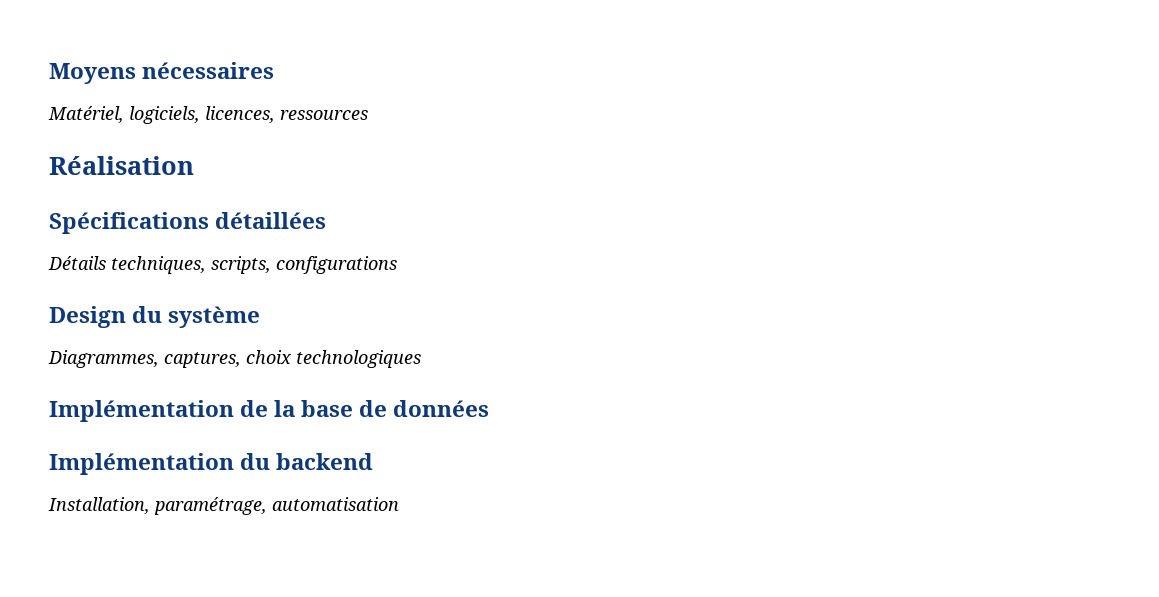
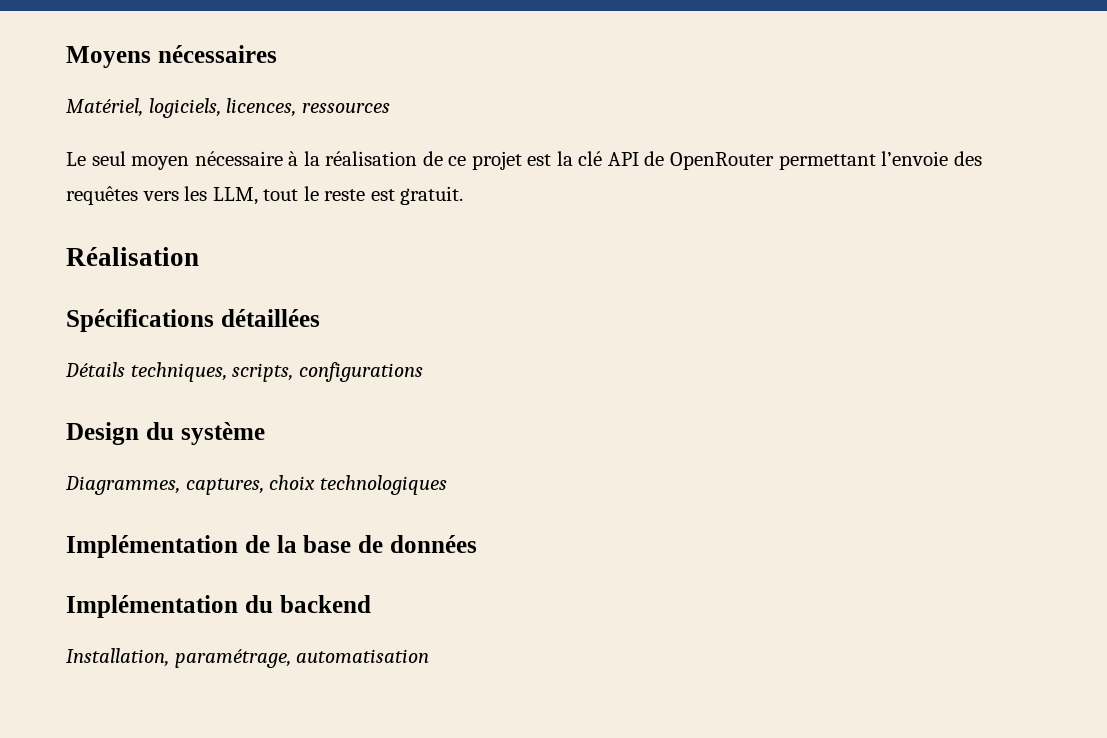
+ Le seul moyen nécessaire à la réalisation de ce projet est la clé API de OpenRouter permettant l’envoie des requêtes vers les LLM, tout le reste est gratuit.

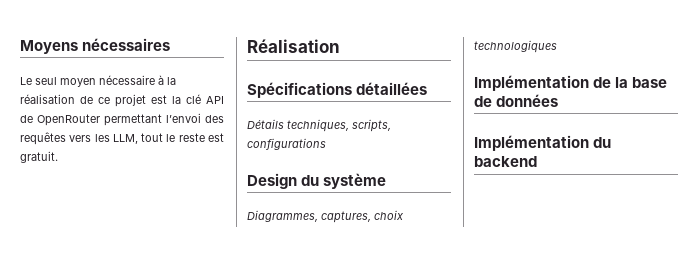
- Matériel, logiciels, licences, ressources
- Le seul moyen nécessaire à la réalisation de ce projet est la clé API de OpenRouter permettant l’envoie des requêtes vers les LLM, tout le reste est gratuit.
+ Le seul moyen nécessaire à la réalisation de ce projet est la clé API de OpenRouter permettant l’envoi des requêtes vers les LLM, tout le reste est gratuit.
- Installation, paramétrage, automatisation

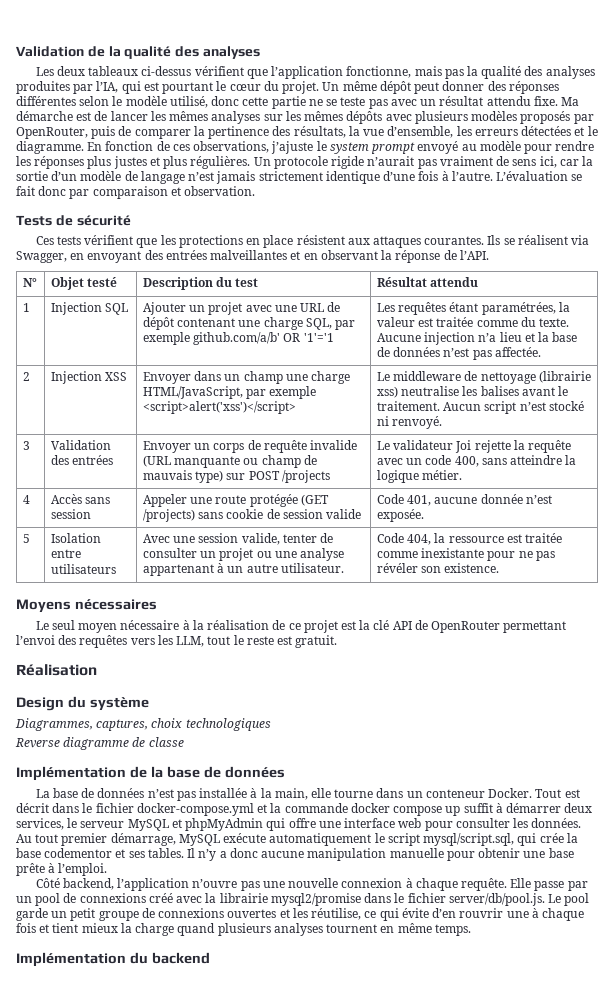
+ Validation de la qualité des analyses
+ Les deux tableaux ci-dessus vérifient que l’application fonctionne, mais pas la qualité des analyses produites par l’IA, qui est pourtant le cœur du projet. Un même dépôt peut donner des réponses différentes selon le modèle utilisé, donc cette partie ne se teste pas avec un résultat attendu fixe. Ma démarche est de lancer les mêmes analyses sur les mêmes dépôts avec plusieurs modèles proposés par OpenRouter, puis de comparer la pertinence des résultats, la vue d’ensemble, les erreurs détectées et le diagramme. En fonction de ces observations, j’ajuste le system prompt envoyé au modèle pour rendre les réponses plus justes et plus régulières. Un protocole rigide n’aurait pas vraiment de sens ici, car la sortie d’un modèle de langage n’est jamais strictement identique d’une fois à l’autre. L’évaluation se fait donc par comparaison et observation.
+ Tests de sécurité
+ Ces tests vérifient que les protections en place résistent aux attaques courantes. Ils se réalisent via Swagger, en envoyant des entrées malveillantes et en observant la réponse de l’API.
+ N° | Objet testé | Description du test | Résultat attendu
+ 1 | Injection SQL | Ajouter un projet avec une URL de dépôt contenant une charge SQL, par exemple github.com/a/b' OR '1'='1 | Les requêtes étant paramétrées, la valeur est traitée comme du texte. Aucune injection n’a lieu et la base de données n’est pas affectée.
+ 2 | Injection XSS | Envoyer dans un champ une charge HTML/JavaScript, par exemple <script>alert('xss')</script> | Le middleware de nettoyage (librairie xss) neutralise les balises avant le traitement. Aucun script n’est stocké ni renvoyé.
+ 3 | Validation des entrées | Envoyer un corps de requête invalide (URL manquante ou champ de mauvais type) sur POST /projects | Le validateur Joi rejette la requête avec un code 400, sans atteindre la logique métier.
+ 4 | Accès sans session | Appeler une route protégée (GET /projects) sans cookie de session valide | Code 401, aucune donnée n’est exposée.
+ 5 | Isolation entre utilisateurs | Avec une session valide, tenter de consulter un projet ou une analyse appartenant à un autre utilisateur. | Code 404, la ressource est traitée comme inexistante pour ne pas révéler son existence.
- Spécifications détaillées
- Détails techniques, scripts, configurations
+ Reverse diagramme de classe
+ La base de données n’est pas installée à la main, elle tourne dans un conteneur Docker. Tout est décrit dans le fichier docker-compose.yml et la commande docker compose up suffit à démarrer deux services, le serveur MySQL et phpMyAdmin qui offre une interface web pour consulter les données. Au tout premier démarrage, MySQL exécute automatiquement le script mysql/script.sql, qui crée la base codementor et ses tables. Il n’y a donc aucune manipulation manuelle pour obtenir une base prête à l’emploi.
+ Côté backend, l’application n’ouvre pas une nouvelle connexion à chaque requête. Elle passe par un pool de connexions créé avec la librairie mysql2/promise dans le fichier server/db/pool.js. Le pool garde un petit groupe de connexions ouvertes et les réutilise, ce qui évite d’en rouvrir une à chaque fois et tient mieux la charge quand plusieurs analyses tournent en même temps.

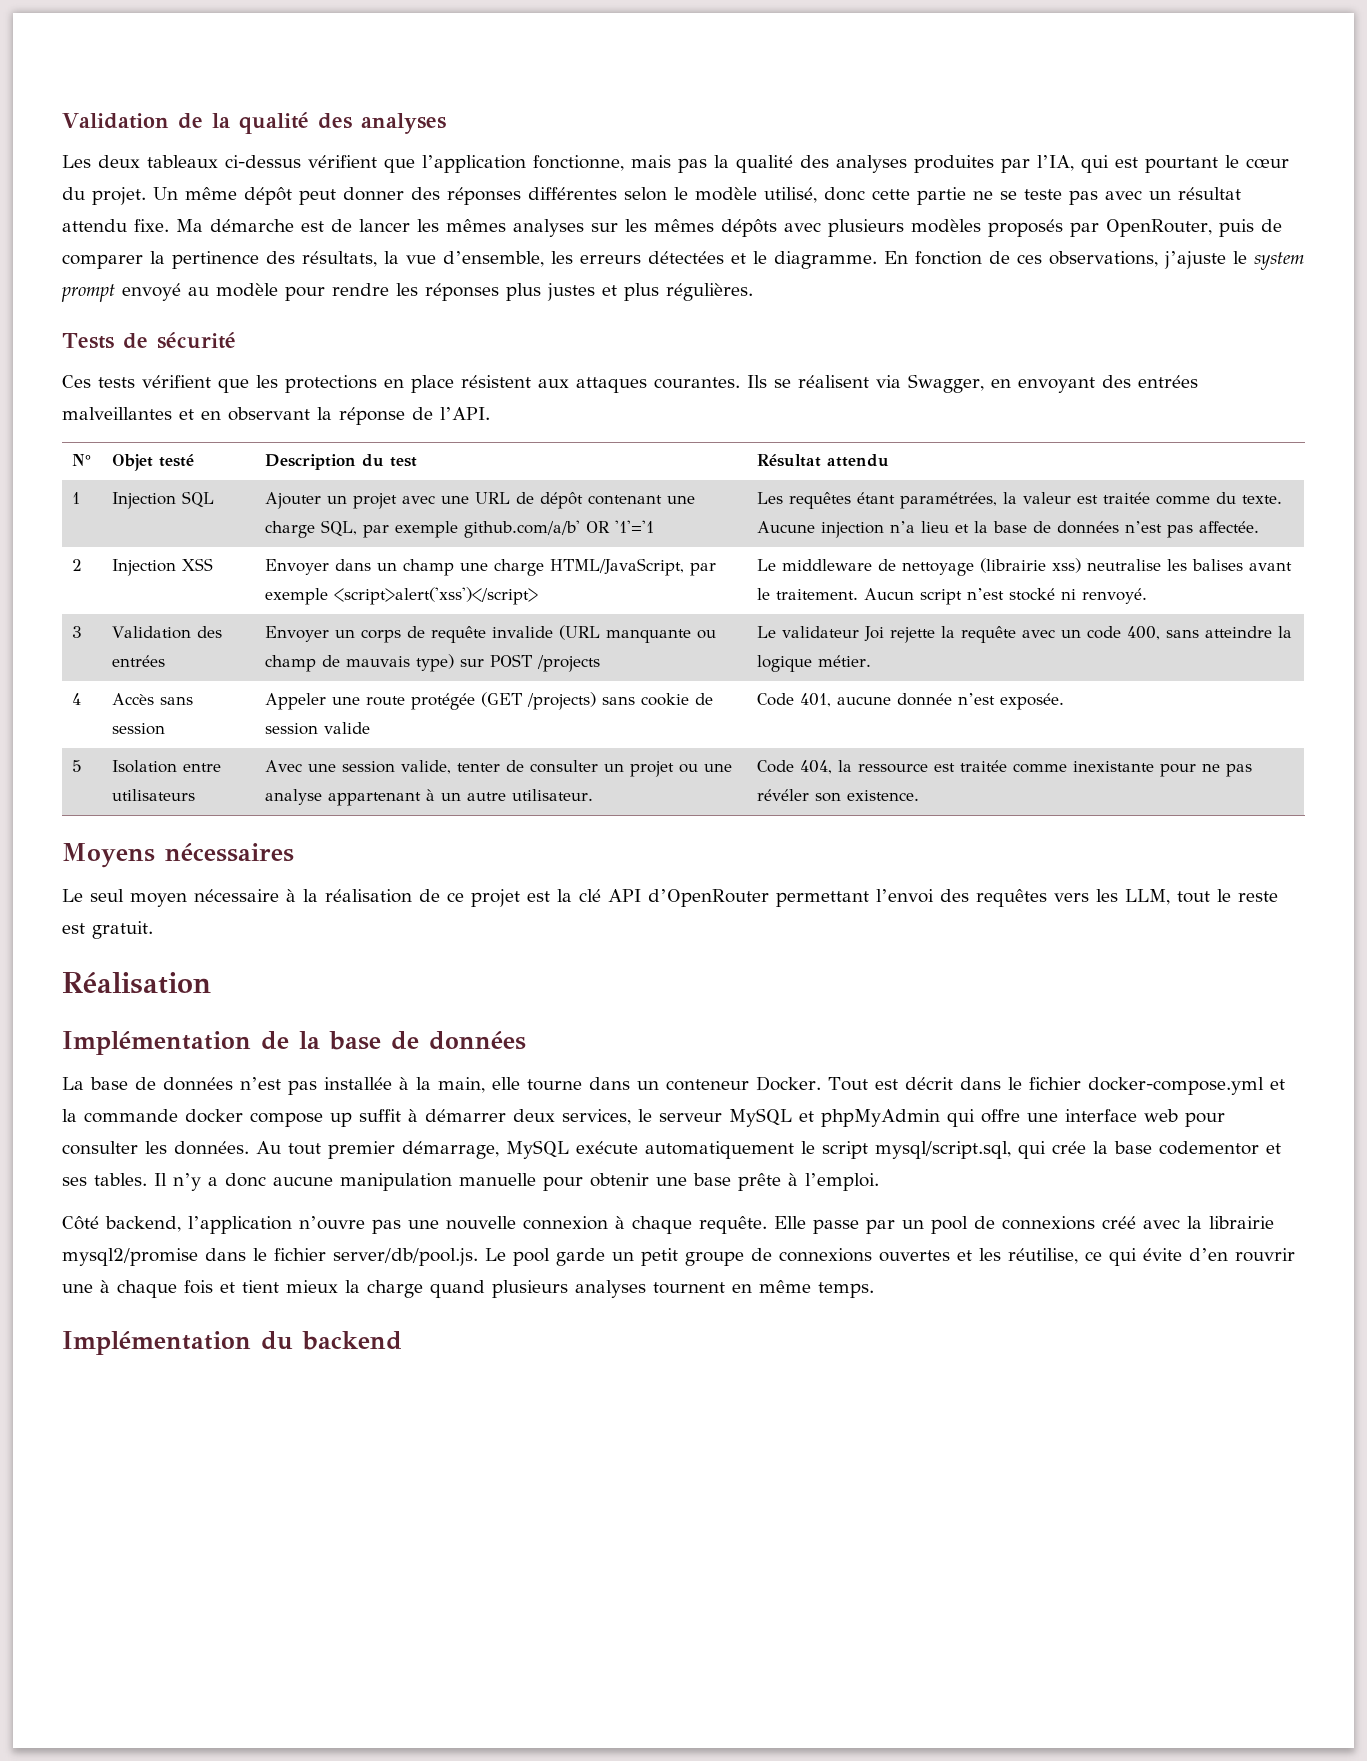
- Un protocole rigide n’aurait pas vraiment de sens ici, car la sortie d’un modèle de langage n’est jamais strictement identique d’une fois à l’autre. L’évaluation se fait donc par comparaison et observation.
- Le seul moyen nécessaire à la réalisation de ce projet est la clé API de OpenRouter permettant l’envoi des requêtes vers les LLM, tout le reste est gratuit.
+ Le seul moyen nécessaire à la réalisation de ce projet est la clé API d’OpenRouter permettant l’envoi des requêtes vers les LLM, tout le reste est gratuit.
- Design du système
- Diagrammes, captures, choix technologiques
- Reverse diagramme de classe

